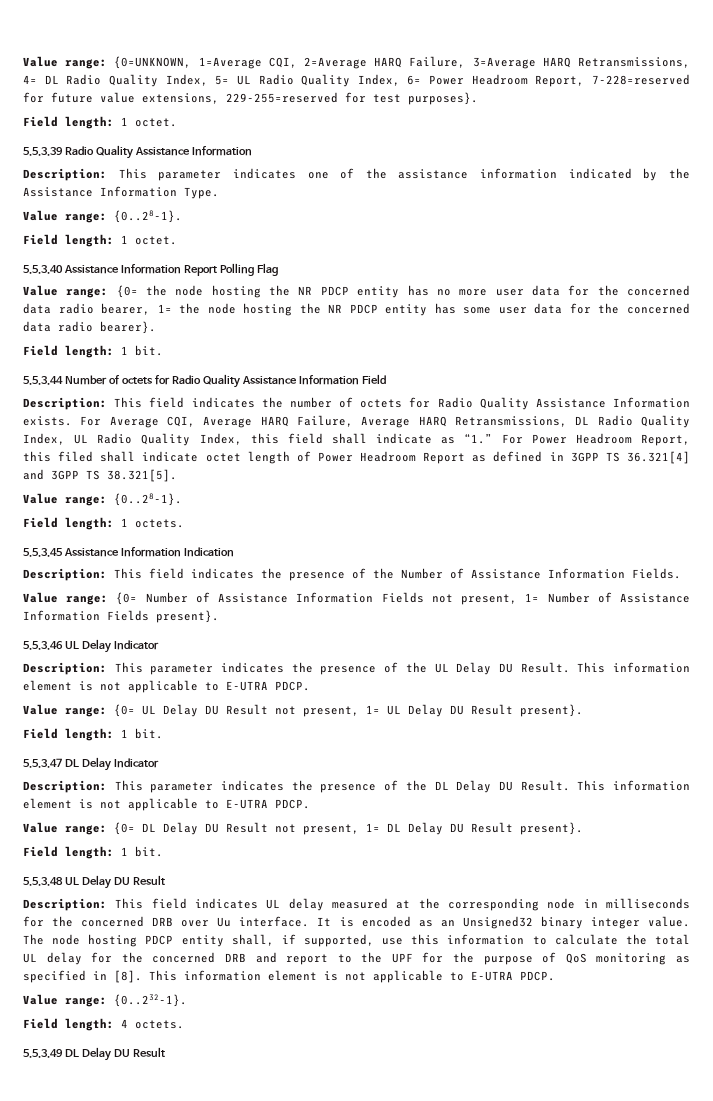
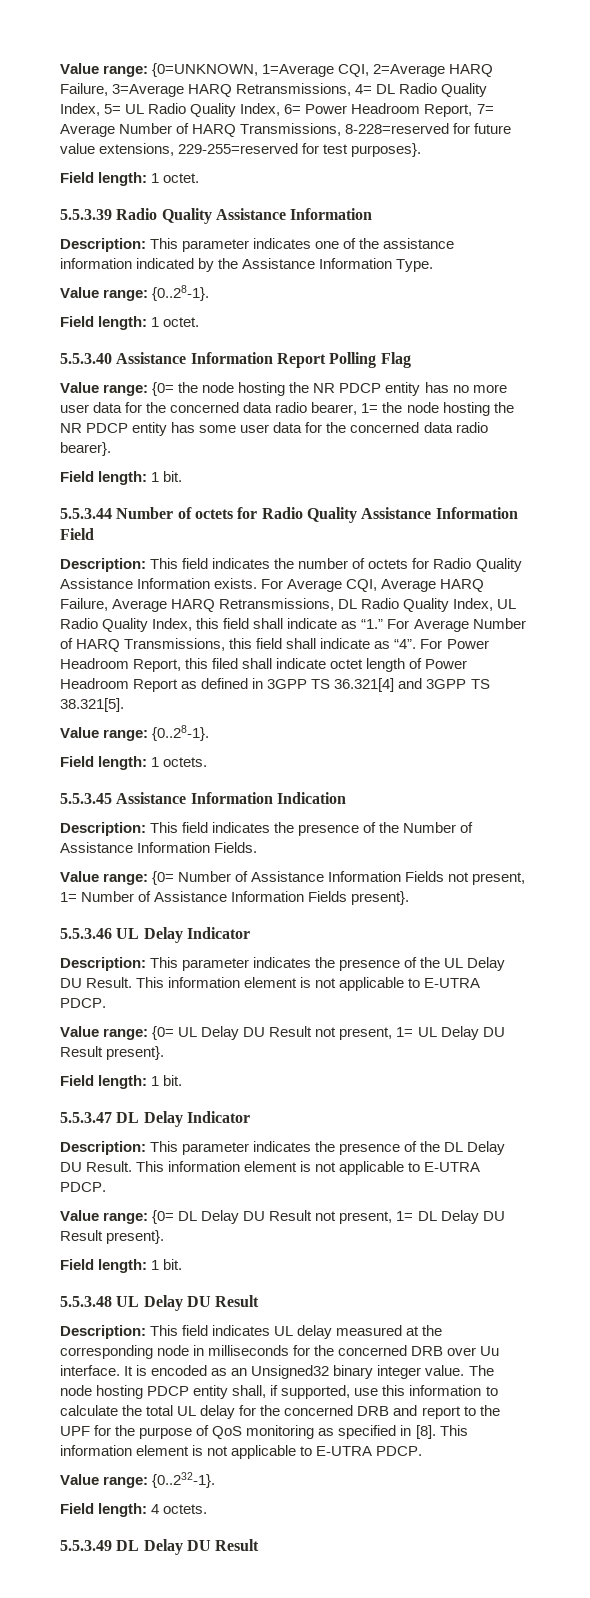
- Value range: {0=UNKNOWN, 1=Average CQI, 2=Average HARQ Failure, 3=Average HARQ Retransmissions, 4= DL Radio Quality Index, 5= UL Radio Quality Index, 6= Power Headroom Report, 7-228=reserved for future value extensions, 229-255=reserved for test purposes}.
+ Value range: {0=UNKNOWN, 1=Average CQI, 2=Average HARQ Failure, 3=Average HARQ Retransmissions, 4= DL Radio Quality Index, 5= UL Radio Quality Index, 6= Power Headroom Report, 7= Average Number of HARQ Transmissions, 8-228=reserved for future value extensions, 229-255=reserved for test purposes}.
- For Average CQI, Average HARQ Failure, Average HARQ Retransmissions, DL Radio Quality Index, UL Radio Quality Index, this field shall indicate as “1.” For Power Headroom Report, this filed shall indicate octet length of Power Headroom Report as defined in 3GPP TS 36.321[4] and 3GPP TS 38.321[5].
+ For Average CQI, Average HARQ Failure, Average HARQ Retransmissions, DL Radio Quality Index, UL Radio Quality Index, this field shall indicate as “1.” For Average Number of HARQ Transmissions, this field shall indicate as “4”. For Power Headroom Report, this filed shall indicate octet length of Power Headroom Report as defined in 3GPP TS 36.321[4] and 3GPP TS 38.321[5].

